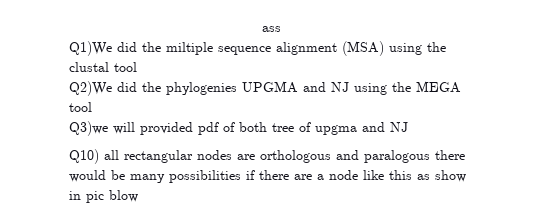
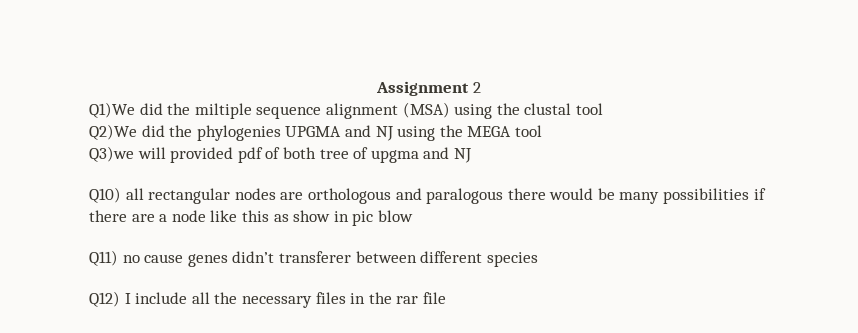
- ass
+ Assignment 2
+ Q11) no cause genes didn’t transferer between different species
+ Q12) I include all the necessary files in the rar file

